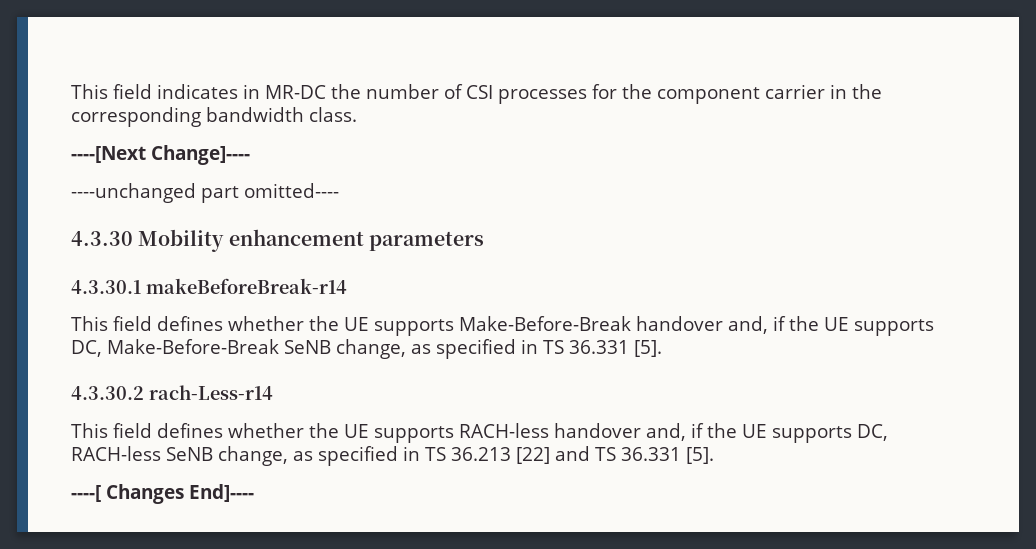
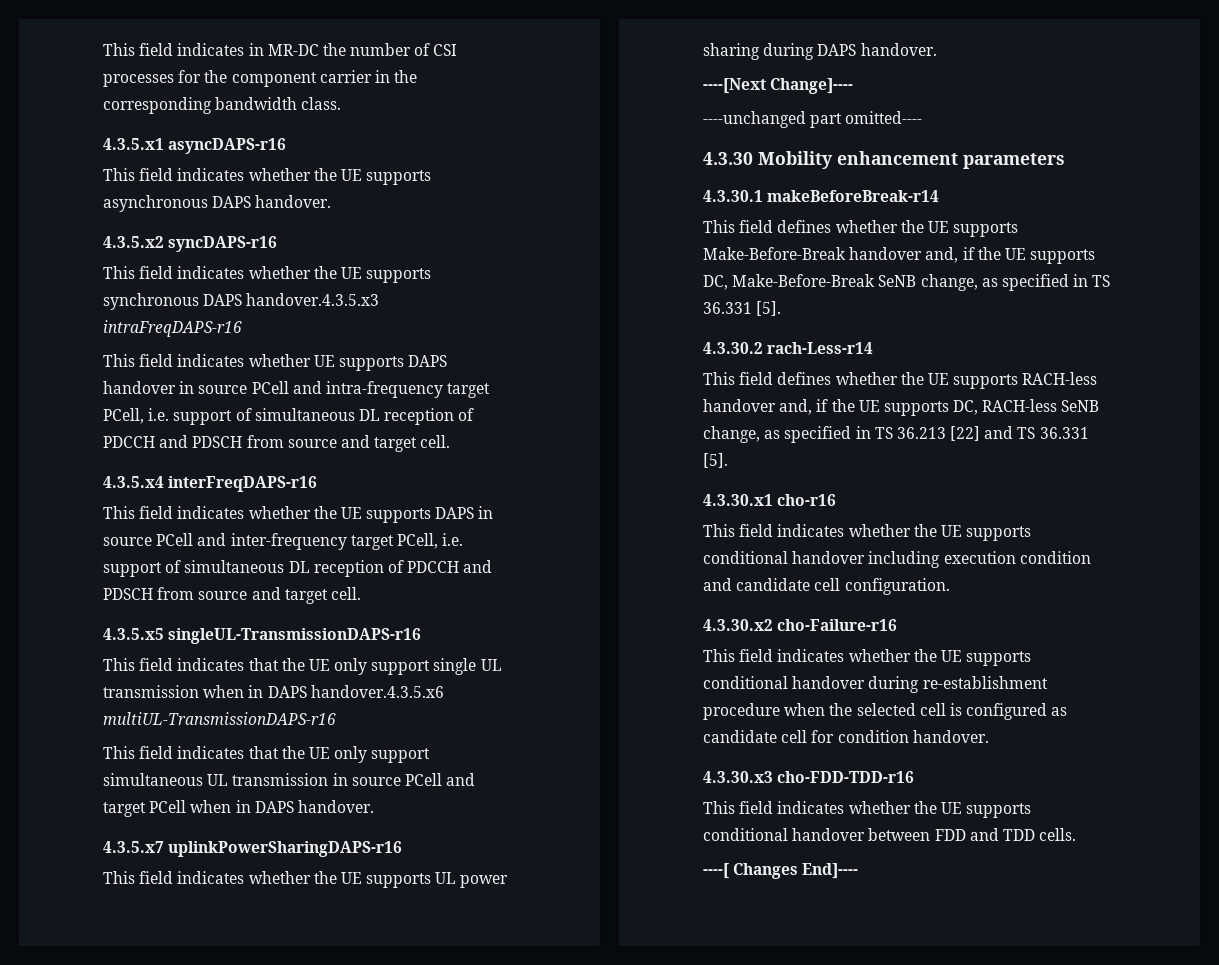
+ 4.3.5.x1 asyncDAPS-r16
+ This field indicates whether the UE supports asynchronous DAPS handover.
+ 4.3.5.x2 syncDAPS-r16
+ This field indicates whether the UE supports synchronous DAPS handover.4.3.5.x3 intraFreqDAPS-r16
+ This field indicates whether UE supports DAPS handover in source PCell and intra-frequency target PCell, i.e. support of simultaneous DL reception of PDCCH and PDSCH from source and target cell.
+ 4.3.5.x4 interFreqDAPS-r16
+ This field indicates whether the UE supports DAPS in source PCell and inter-frequency target PCell, i.e. support of simultaneous DL reception of PDCCH and PDSCH from source and target cell.
+ 4.3.5.x5 singleUL-TransmissionDAPS-r16
+ This field indicates that the UE only support single UL transmission when in DAPS handover.4.3.5.x6 multiUL-TransmissionDAPS-r16
+ This field indicates that the UE only support simultaneous UL transmission in source PCell and target PCell when in DAPS handover.
+ 4.3.5.x7 uplinkPowerSharingDAPS-r16
+ This field indicates whether the UE supports UL power sharing during DAPS handover.
+ 4.3.30.x1 cho-r16
+ This field indicates whether the UE supports conditional handover including execution condition and candidate cell configuration.
+ 4.3.30.x2 cho-Failure-r16
+ This field indicates whether the UE supports conditional handover during re-establishment procedure when the selected cell is configured as candidate cell for condition handover.
+ 4.3.30.x3 cho-FDD-TDD-r16
+ This field indicates whether the UE supports conditional handover between FDD and TDD cells.

